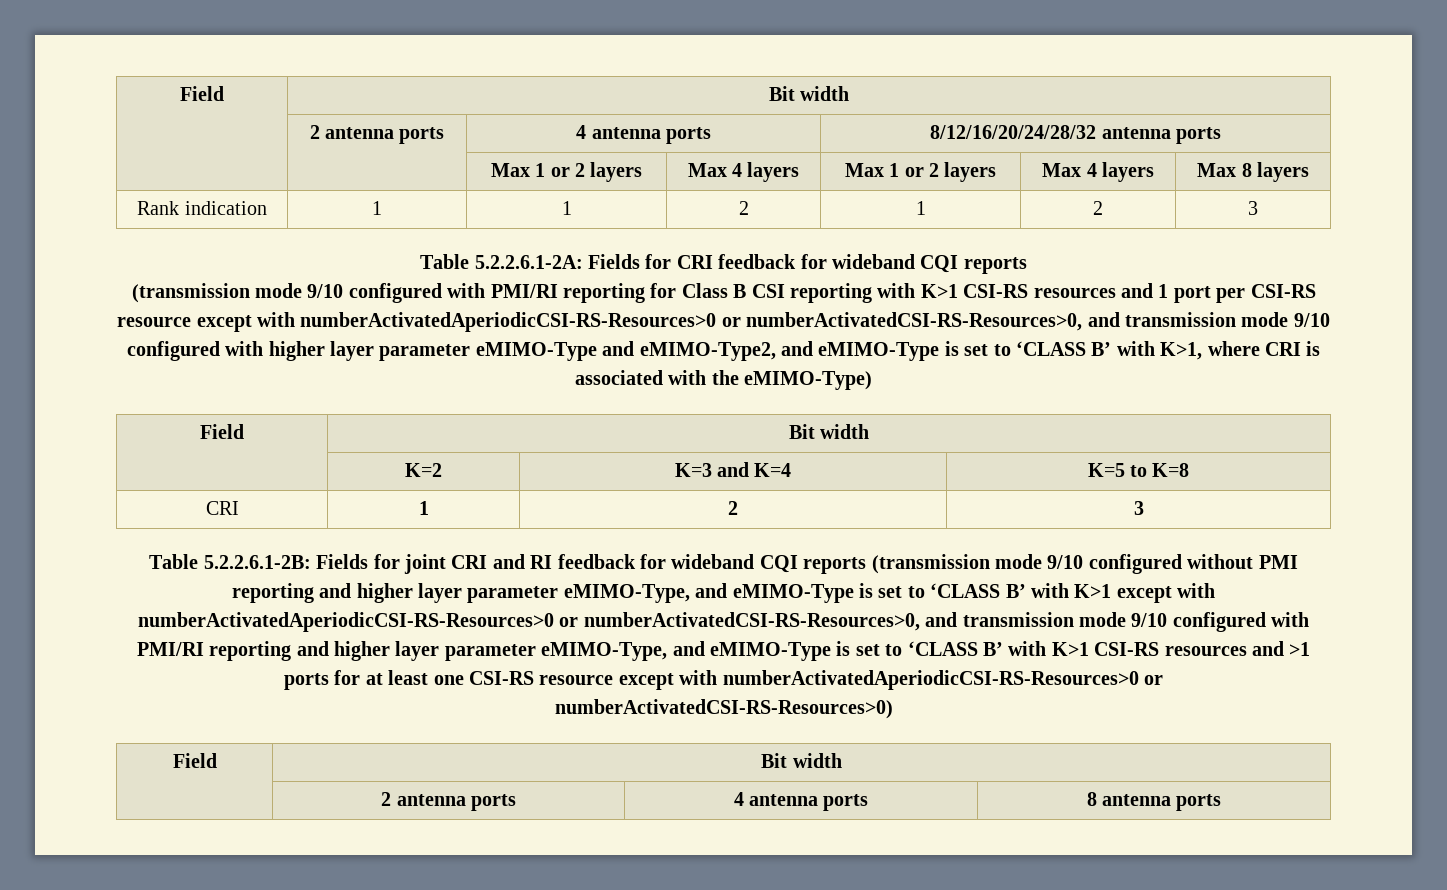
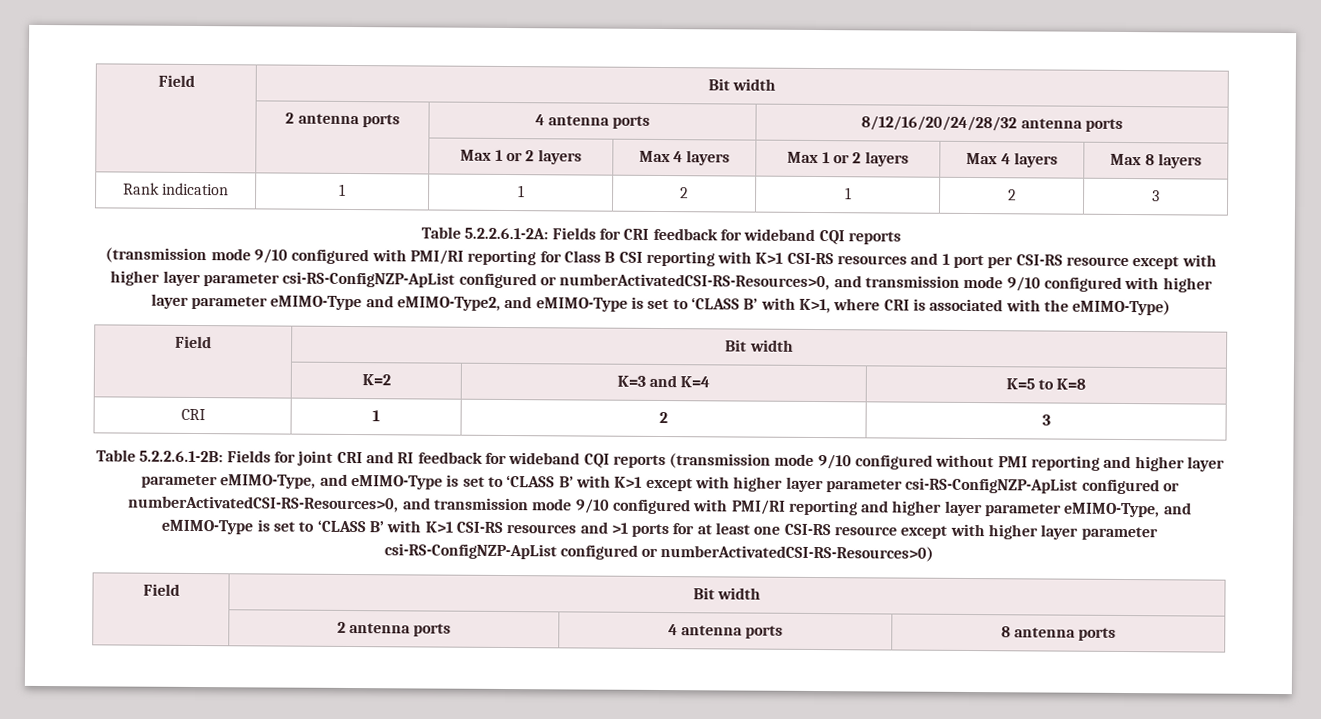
- (transmission mode 9/10 configured with PMI/RI reporting for Class B CSI reporting with K>1 CSI-RS resources and 1 port per CSI-RS resource except with numberActivatedAperiodicCSI-RS-Resources>0 or numberActivatedCSI-RS-Resources>0, and transmission mode 9/10 configured with higher layer parameter eMIMO-Type and eMIMO-Type2, and eMIMO-Type is set to ‘CLASS B’ with K>1, where CRI is associated with the eMIMO-Type)
+ (transmission mode 9/10 configured with PMI/RI reporting for Class B CSI reporting with K>1 CSI-RS resources and 1 port per CSI-RS resource except with higher layer parameter csi-RS-ConfigNZP-ApList configured or numberActivatedCSI-RS-Resources>0, and transmission mode 9/10 configured with higher layer parameter eMIMO-Type and eMIMO-Type2, and eMIMO-Type is set to ‘CLASS B’ with K>1, where CRI is associated with the eMIMO-Type)
- Fields for joint CRI and RI feedback for wideband CQI reports (transmission mode 9/10 configured without PMI reporting and higher layer parameter eMIMO-Type, and eMIMO-Type is set to ‘CLASS B’ with K>1 except with numberActivatedAperiodicCSI-RS-Resources>0 or numberActivatedCSI-RS-Resources>0, and transmission mode 9/10 configured with PMI/RI reporting and higher layer parameter eMIMO-Type, and eMIMO-Type is set to ‘CLASS B’ with K>1 CSI-RS resources and >1 ports for at least one CSI-RS resource except with numberActivatedAperiodicCSI-RS-Resources>0 or numberActivatedCSI-RS-Resources>0)
+ Fields for joint CRI and RI feedback for wideband CQI reports (transmission mode 9/10 configured without PMI reporting and higher layer parameter eMIMO-Type, and eMIMO-Type is set to ‘CLASS B’ with K>1 except with higher layer parameter csi-RS-ConfigNZP-ApList configured or numberActivatedCSI-RS-Resources>0, and transmission mode 9/10 configured with PMI/RI reporting and higher layer parameter eMIMO-Type, and eMIMO-Type is set to ‘CLASS B’ with K>1 CSI-RS resources and >1 ports for at least one CSI-RS resource except with higher layer parameter csi-RS-ConfigNZP-ApList configured or numberActivatedCSI-RS-Resources>0)

